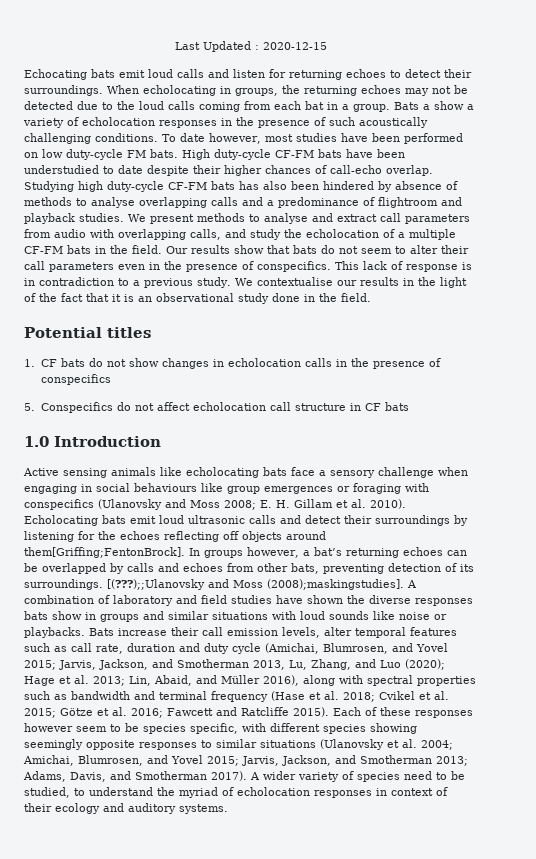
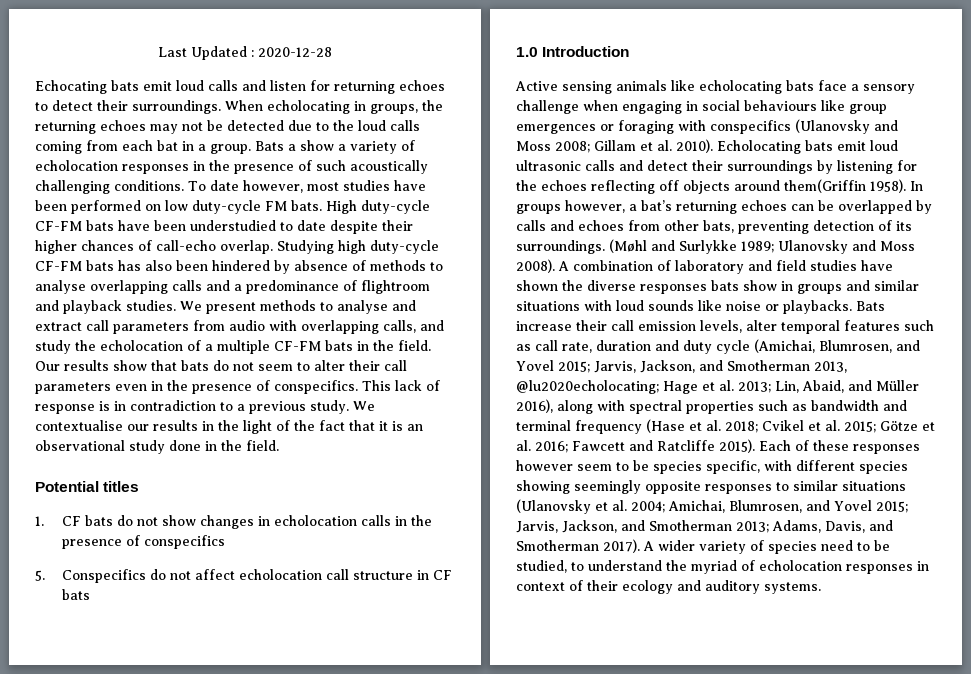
- Last Updated : 2020-12-15
+ Last Updated : 2020-12-28
- Active sensing animals like echolocating bats face a sensory challenge when engaging in social behaviours like group emergences or foraging with conspecifics (Ulanovsky and Moss 2008; E. H. Gillam et al. 2010).
+ Active sensing animals like echolocating bats face a sensory challenge when engaging in social behaviours like group emergences or foraging with conspecifics (Ulanovsky and Moss 2008; Gillam et al. 2010).
- Echolocating bats emit loud ultrasonic calls and detect their surroundings by listening for the echoes reflecting off objects around them[Griffing;FentonBrock].
+ Echolocating bats emit loud ultrasonic calls and detect their surroundings by listening for the echoes reflecting off objects around them(Griffin 1958).
- [(???);;Ulanovsky and Moss (2008);maskingstudies].
+ (Møhl and Surlykke 1989; Ulanovsky and Moss 2008).
- Jarvis, Jackson, and Smotherman 2013, Lu, Zhang, and Luo (2020);
+ Jarvis, Jackson, and Smotherman 2013, @lu2020echolocating;

